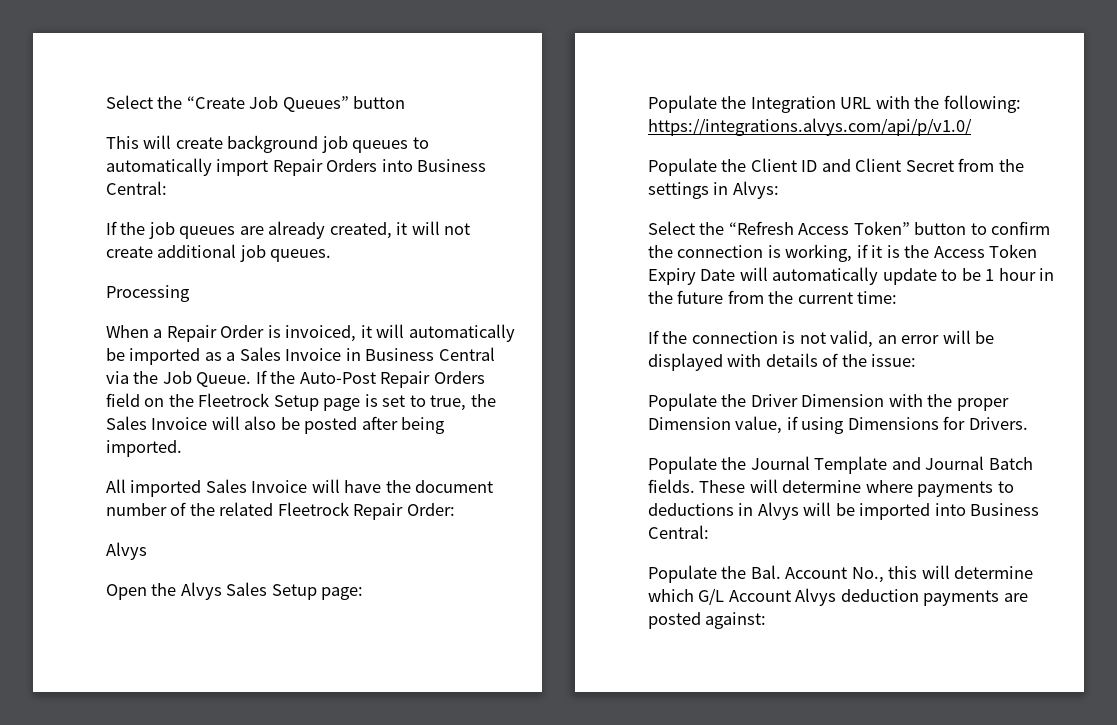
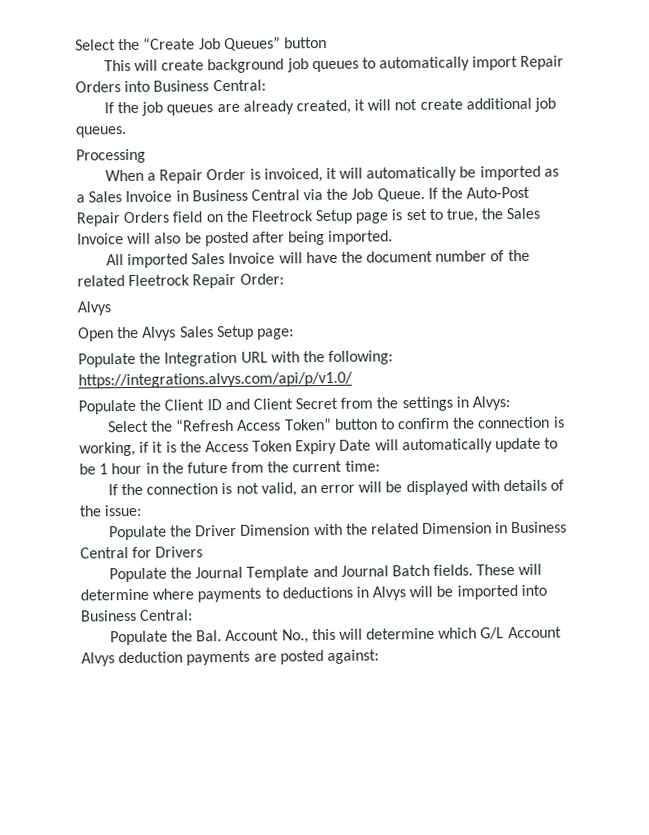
- Populate the Driver Dimension with the proper Dimension value, if using Dimensions for Drivers.
+ Populate the Driver Dimension with the related Dimension in Business Central for Drivers

